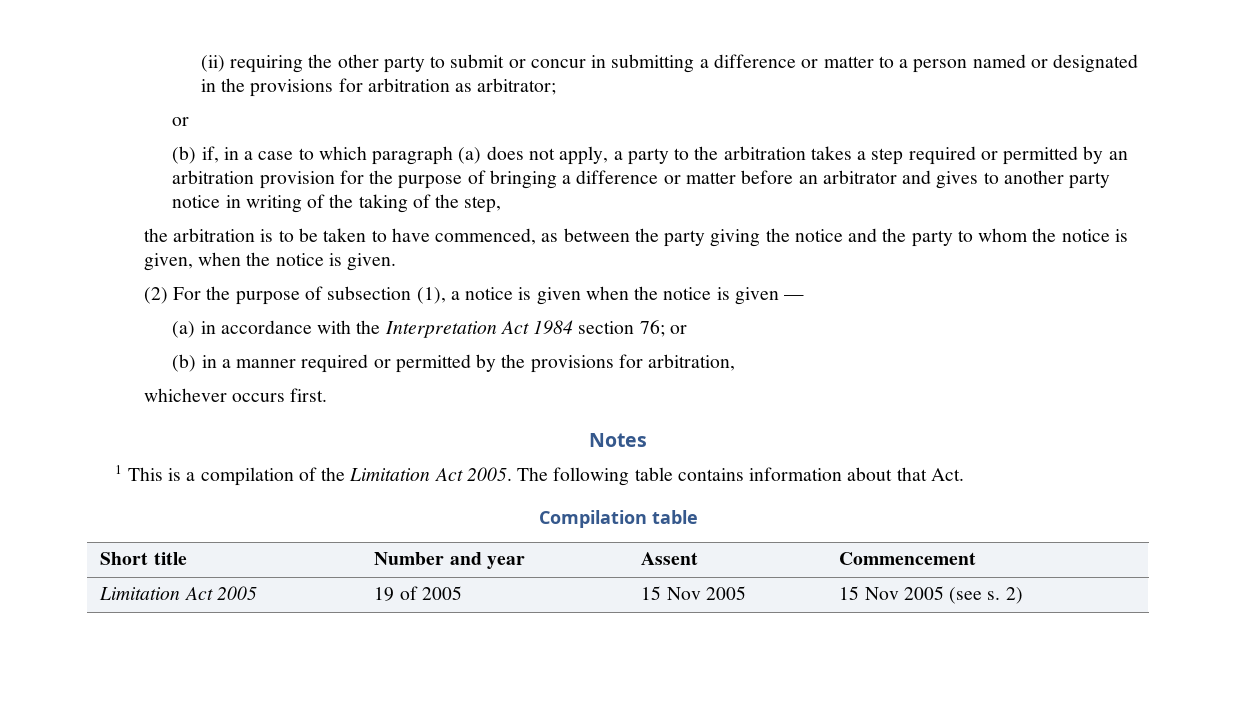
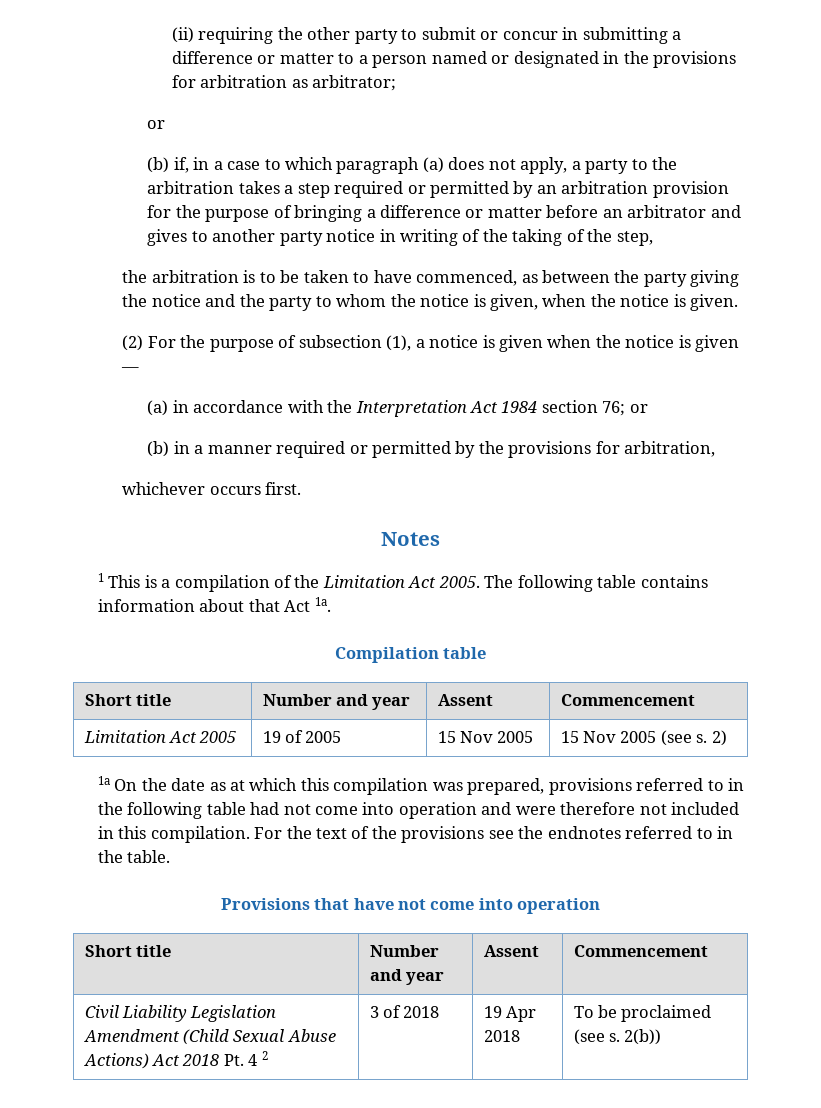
- The following table contains information about that Act.
+ The following table contains information about that Act 1a.
+ 1a On the date as at which this compilation was prepared, provisions referred to in the following table had not come into operation and were therefore not included in this compilation. For the text of the provisions see the endnotes referred to in the table.
+ Provisions that have not come into operation
+ Short title | Number and year | Assent | Commencement
+ Civil Liability Legislation Amendment (Child Sexual Abuse Actions) Act 2018 Pt. 4 2 | 3 of 2018 | 19 Apr 2018 | To be proclaimed (see s. 2(b))

